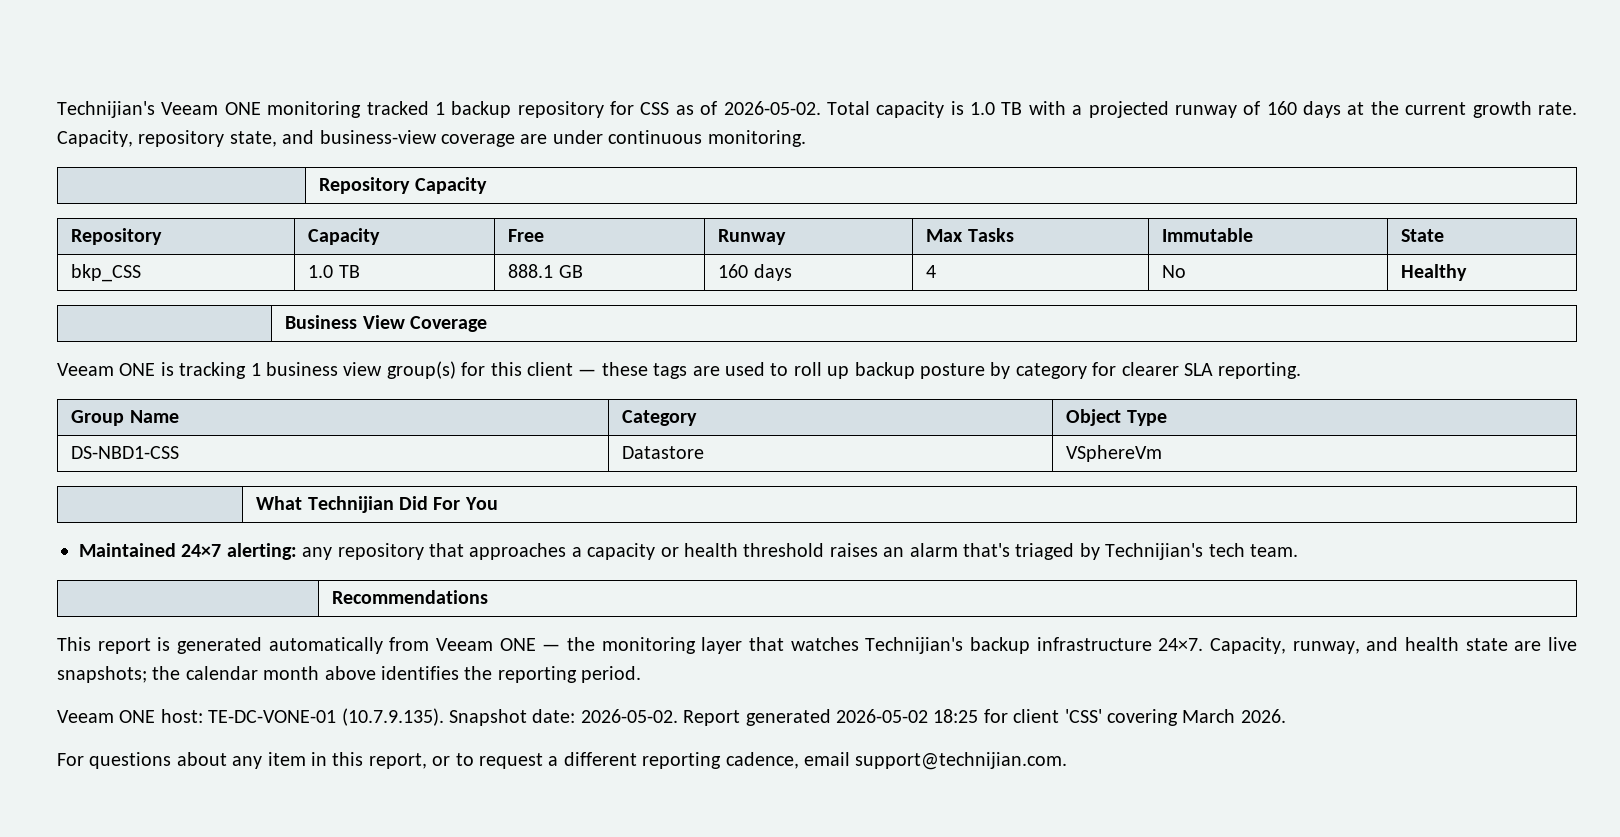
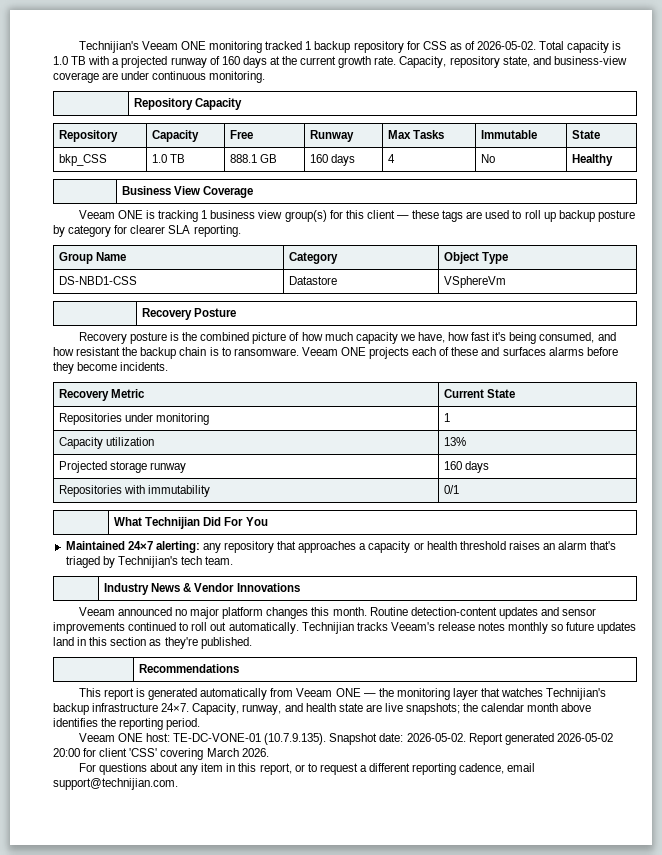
+ | Recovery Posture
+ Recovery posture is the combined picture of how much capacity we have, how fast it's being consumed, and how resistant the backup chain is to ransomware. Veeam ONE projects each of these and surfaces alarms before they become incidents.
+ Recovery Metric | Current State
+ Repositories under monitoring | 1
+ Capacity utilization | 13%
+ Projected storage runway | 160 days
+ Repositories with immutability | 0/1
+ | Industry News & Vendor Innovations
+ Veeam announced no major platform changes this month. Routine detection-content updates and sensor improvements continued to roll out automatically. Technijian tracks Veeam's release notes monthly so future updates land in this section as they're published.
- Report generated 2026-05-02 18:25 for client 'CSS' covering March 2026.
+ Report generated 2026-05-02 20:00 for client 'CSS' covering March 2026.

